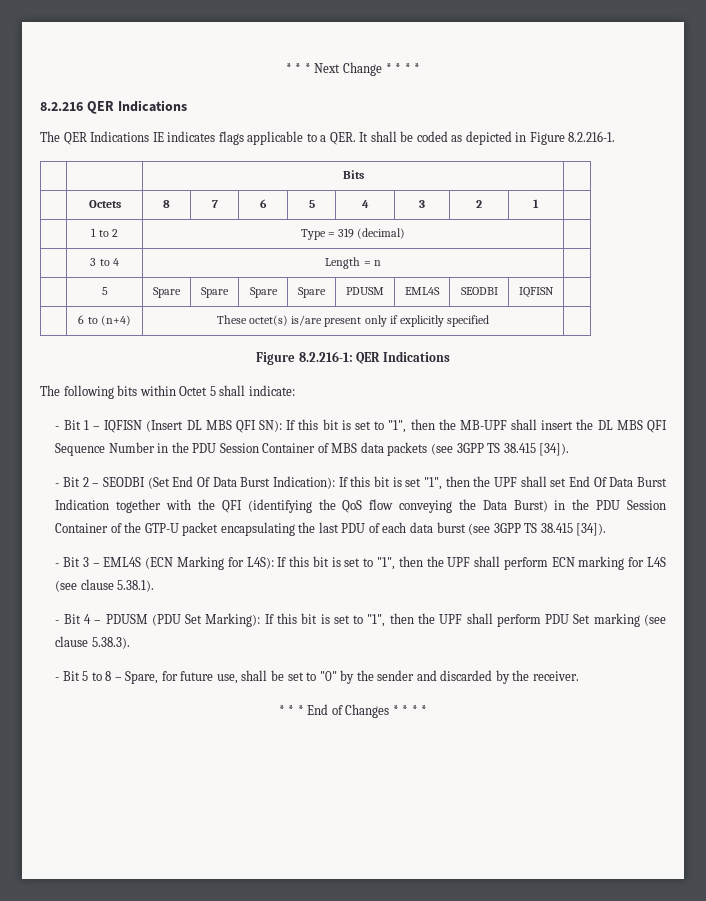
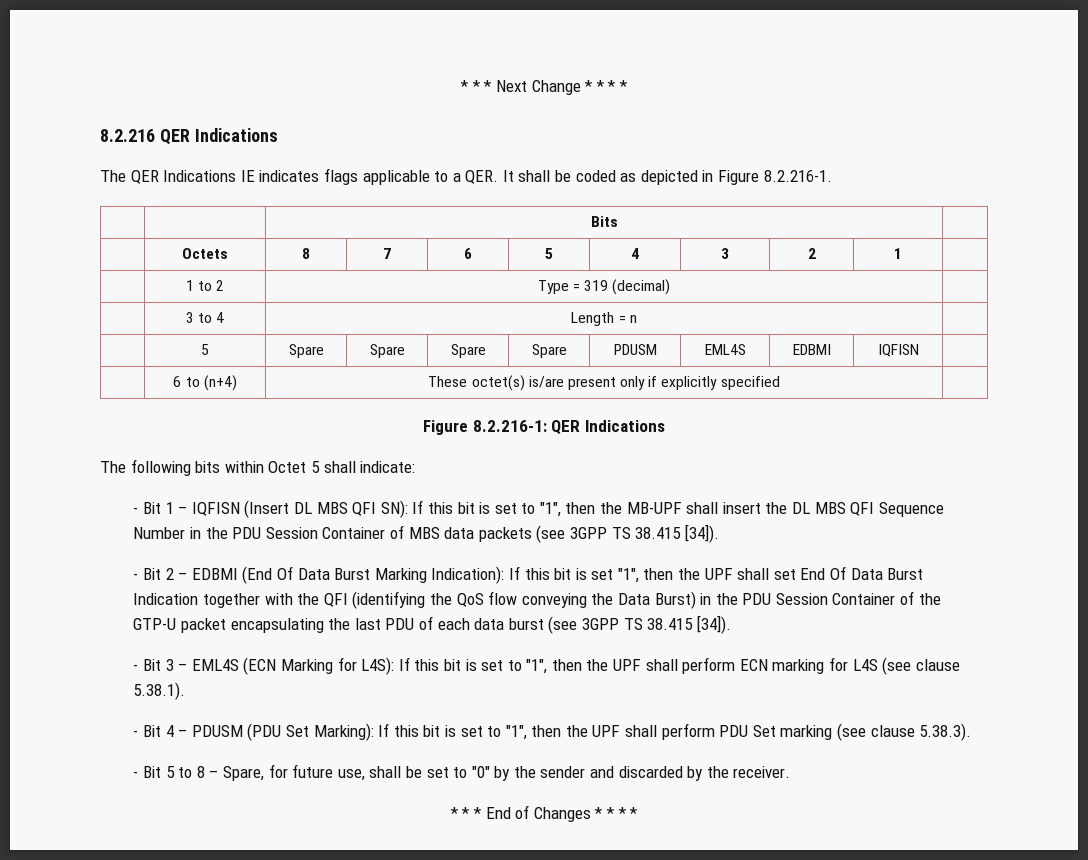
- | 5 | Spare | Spare | Spare | Spare | PDUSM | EML4S | SEODBI | IQFISN |
+ | 5 | Spare | Spare | Spare | Spare | PDUSM | EML4S | EDBMI | IQFISN |
- - Bit 2 – SEODBI (Set End Of Data Burst Indication): If this bit is set "1", then the UPF shall set End Of Data Burst Indication together with the QFI (identifying the QoS flow conveying the Data Burst) in the PDU Session Container of the GTP-U packet encapsulating the last PDU of each data burst (see 3GPP TS 38.415 [34]).
+ - Bit 2 – EDBMI (End Of Data Burst Marking Indication): If this bit is set "1", then the UPF shall set End Of Data Burst Indication together with the QFI (identifying the QoS flow conveying the Data Burst) in the PDU Session Container of the GTP-U packet encapsulating the last PDU of each data burst (see 3GPP TS 38.415 [34]).

